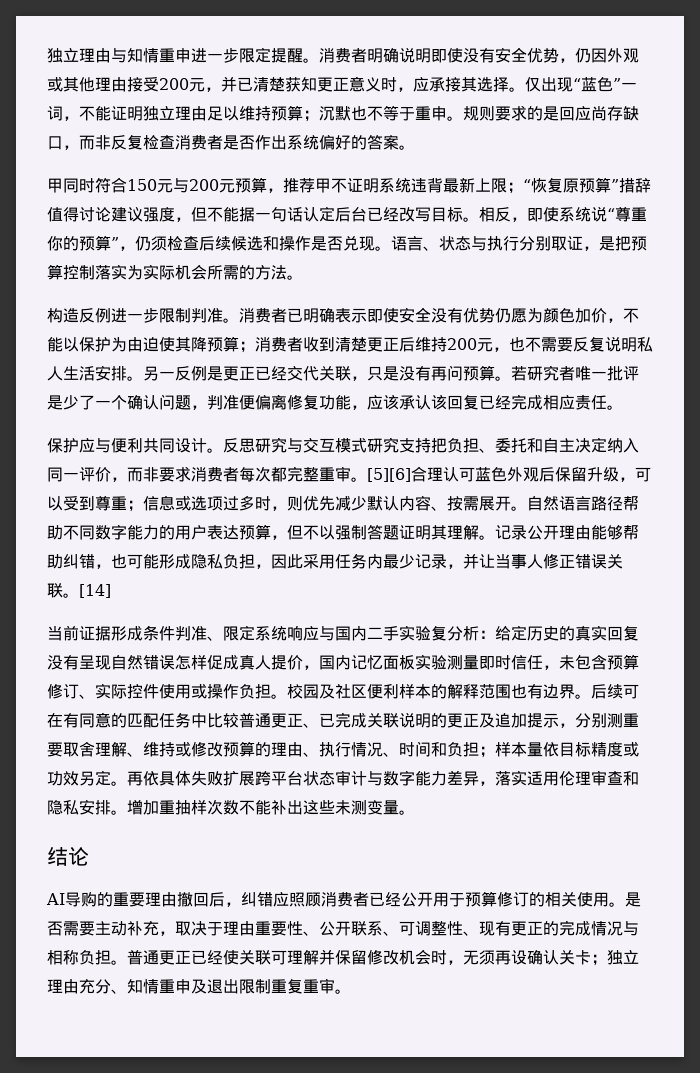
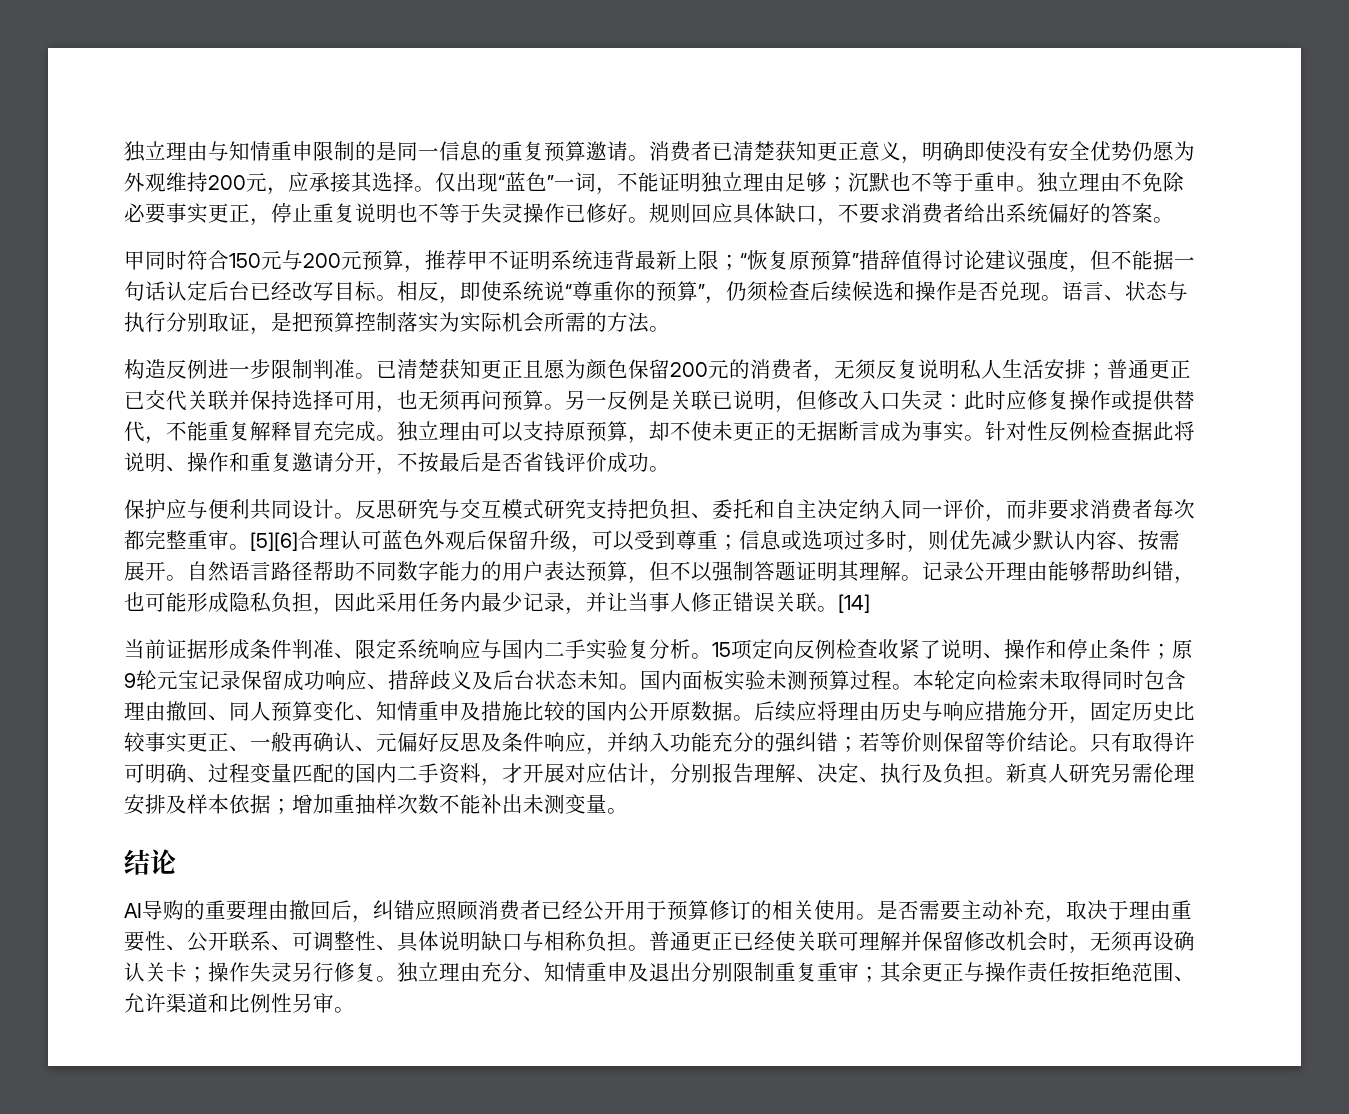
- 独立理由与知情重申进一步限定提醒。消费者明确说明即使没有安全优势，仍因外观或其他理由接受200元，并已清楚获知更正意义时，应承接其选择。
+ 独立理由与知情重申限制的是同一信息的重复预算邀请。消费者已清楚获知更正意义，明确即使没有安全优势仍愿为外观维持200元，应承接其选择。
- 仅出现“蓝色”一词，不能证明独立理由足以维持预算；沉默也不等于重申。
+ 仅出现“蓝色”一词，不能证明独立理由足够；沉默也不等于重申。
- 规则要求的是回应尚存缺口，而非反复检查消费者是否作出系统偏好的答案。
+ 独立理由不免除必要事实更正，停止重复说明也不等于失灵操作已修好。规则回应具体缺口，不要求消费者给出系统偏好的答案。
- 消费者已明确表示即使安全没有优势仍愿为颜色加价，不能以保护为由迫使其降预算；消费者收到清楚更正后维持200元，也不需要反复说明私人生活安排。另一反例是更正已经交代关联，只是没有再问预算。若研究者唯一批评是少了一个确认问题，判准便偏离修复功能，应该承认该回复已经完成相应责任。
+ 已清楚获知更正且愿为颜色保留200元的消费者，无须反复说明私人生活安排；普通更正已交代关联并保持选择可用，也无须再问预算。另一反例是关联已说明，但修改入口失灵：此时应修复操作或提供替代，不能重复解释冒充完成。独立理由可以支持原预算，却不使未更正的无据断言成为事实。针对性反例检查据此将说明、操作和重复邀请分开，不按最后是否省钱评价成功。
- 当前证据形成条件判准、限定系统响应与国内二手实验复分析：给定历史的真实回复没有呈现自然错误怎样促成真人提价，国内记忆面板实验测量即时信任，未包含预算修订、实际控件使用或操作负担。校园及社区便利样本的解释范围也有边界。后续可在有同意的匹配任务中比较普通更正、已完成关联说明的更正及追加提示，分别测重要取舍理解、维持或修改预算的理由、执行情况、时间和负担；样本量依目标精度或功效另定。再依具体失败扩展跨平台状态审计与数字能力差异，落实适用伦理审查和隐私安排。增加重抽样次数不能补出这些未测变量。
+ 当前证据形成条件判准、限定系统响应与国内二手实验复分析。15项定向反例检查收紧了说明、操作和停止条件；原9轮元宝记录保留成功响应、措辞歧义及后台状态未知。国内面板实验未测预算过程。本轮定向检索未取得同时包含理由撤回、同人预算变化、知情重申及措施比较的国内公开原数据。后续应将理由历史与响应措施分开，固定历史比较事实更正、一般再确认、元偏好反思及条件响应，并纳入功能充分的强纠错；若等价则保留等价结论。只有取得许可明确、过程变量匹配的国内二手资料，才开展对应估计，分别报告理解、决定、执行及负担。新真人研究另需伦理安排及样本依据；增加重抽样次数不能补出未测变量。
- 是否需要主动补充，取决于理由重要性、公开联系、可调整性、现有更正的完成情况与相称负担。
+ 是否需要主动补充，取决于理由重要性、公开联系、可调整性、具体说明缺口与相称负担。
- 普通更正已经使关联可理解并保留修改机会时，无须再设确认关卡；独立理由充分、知情重申及退出限制重复重审。
+ 普通更正已经使关联可理解并保留修改机会时，无须再设确认关卡；操作失灵另行修复。独立理由充分、知情重申及退出分别限制重复重审；其余更正与操作责任按拒绝范围、允许渠道和比例性另审。

